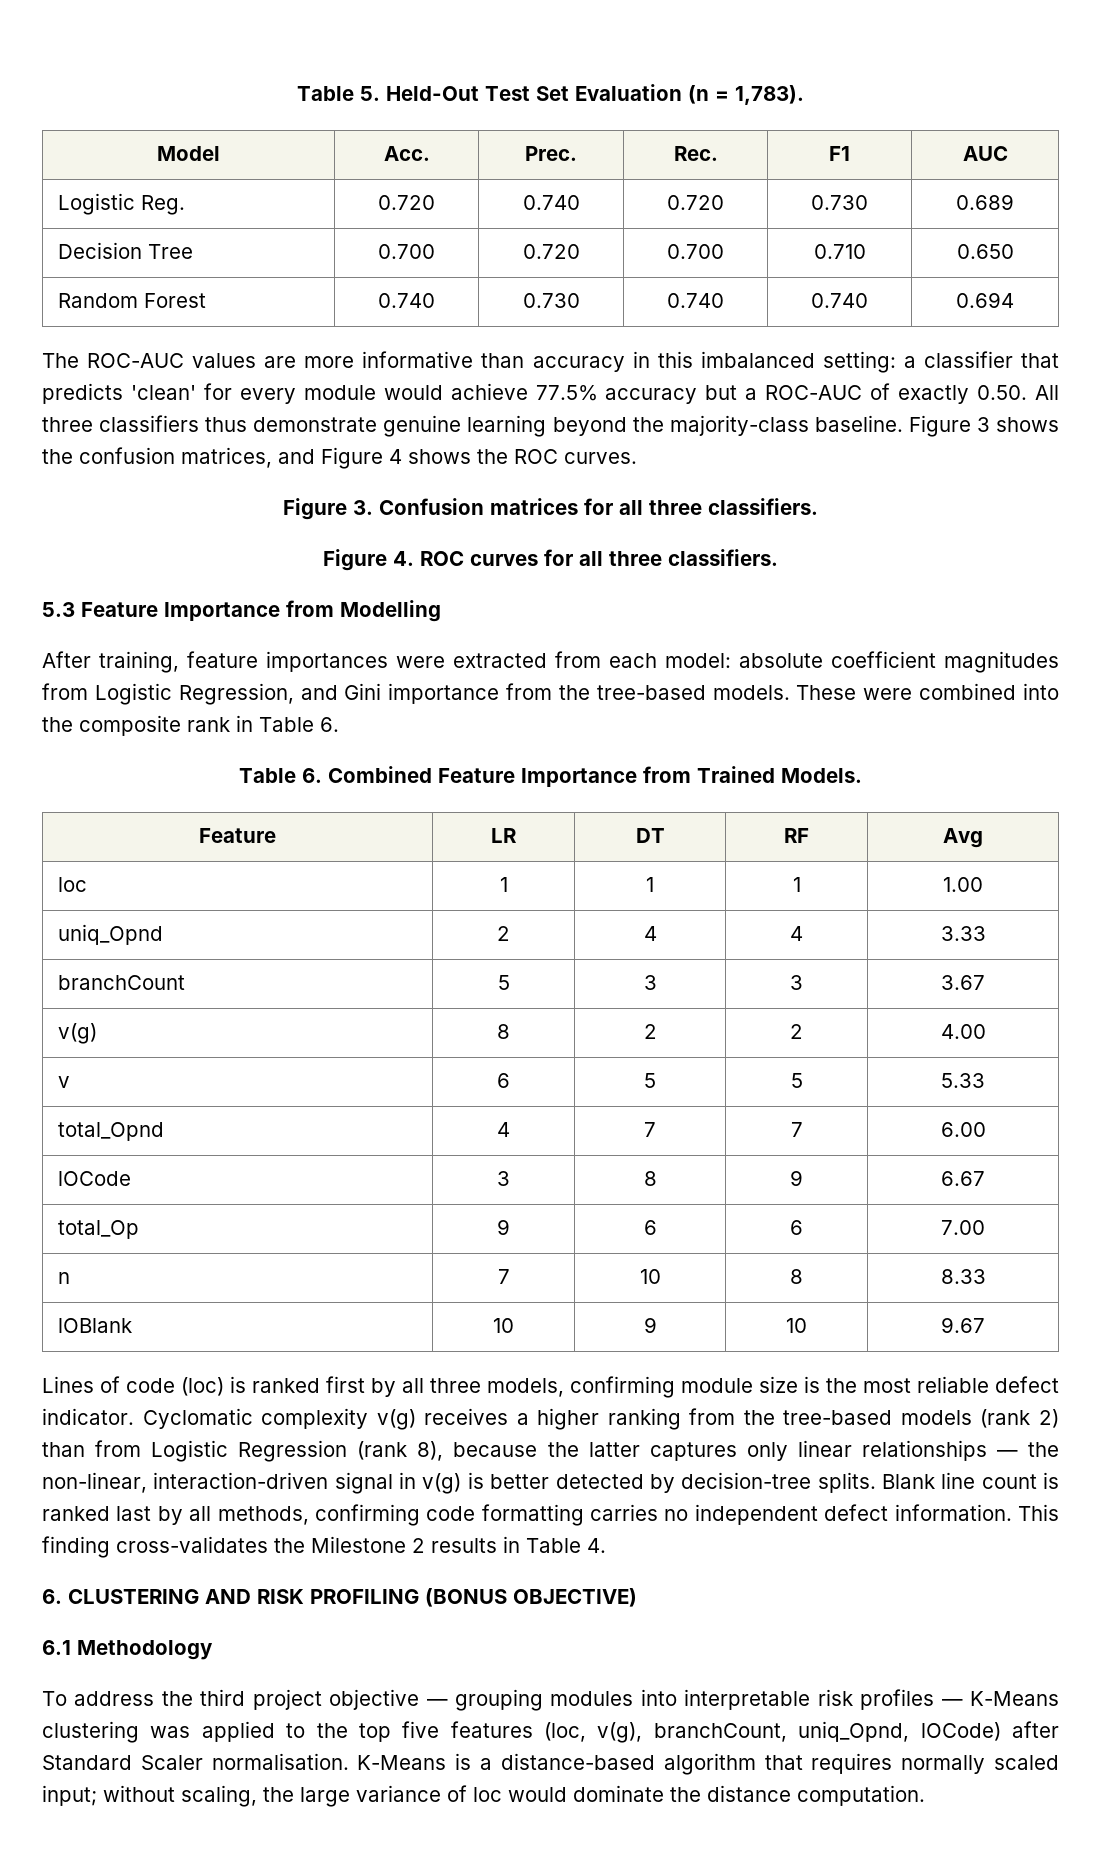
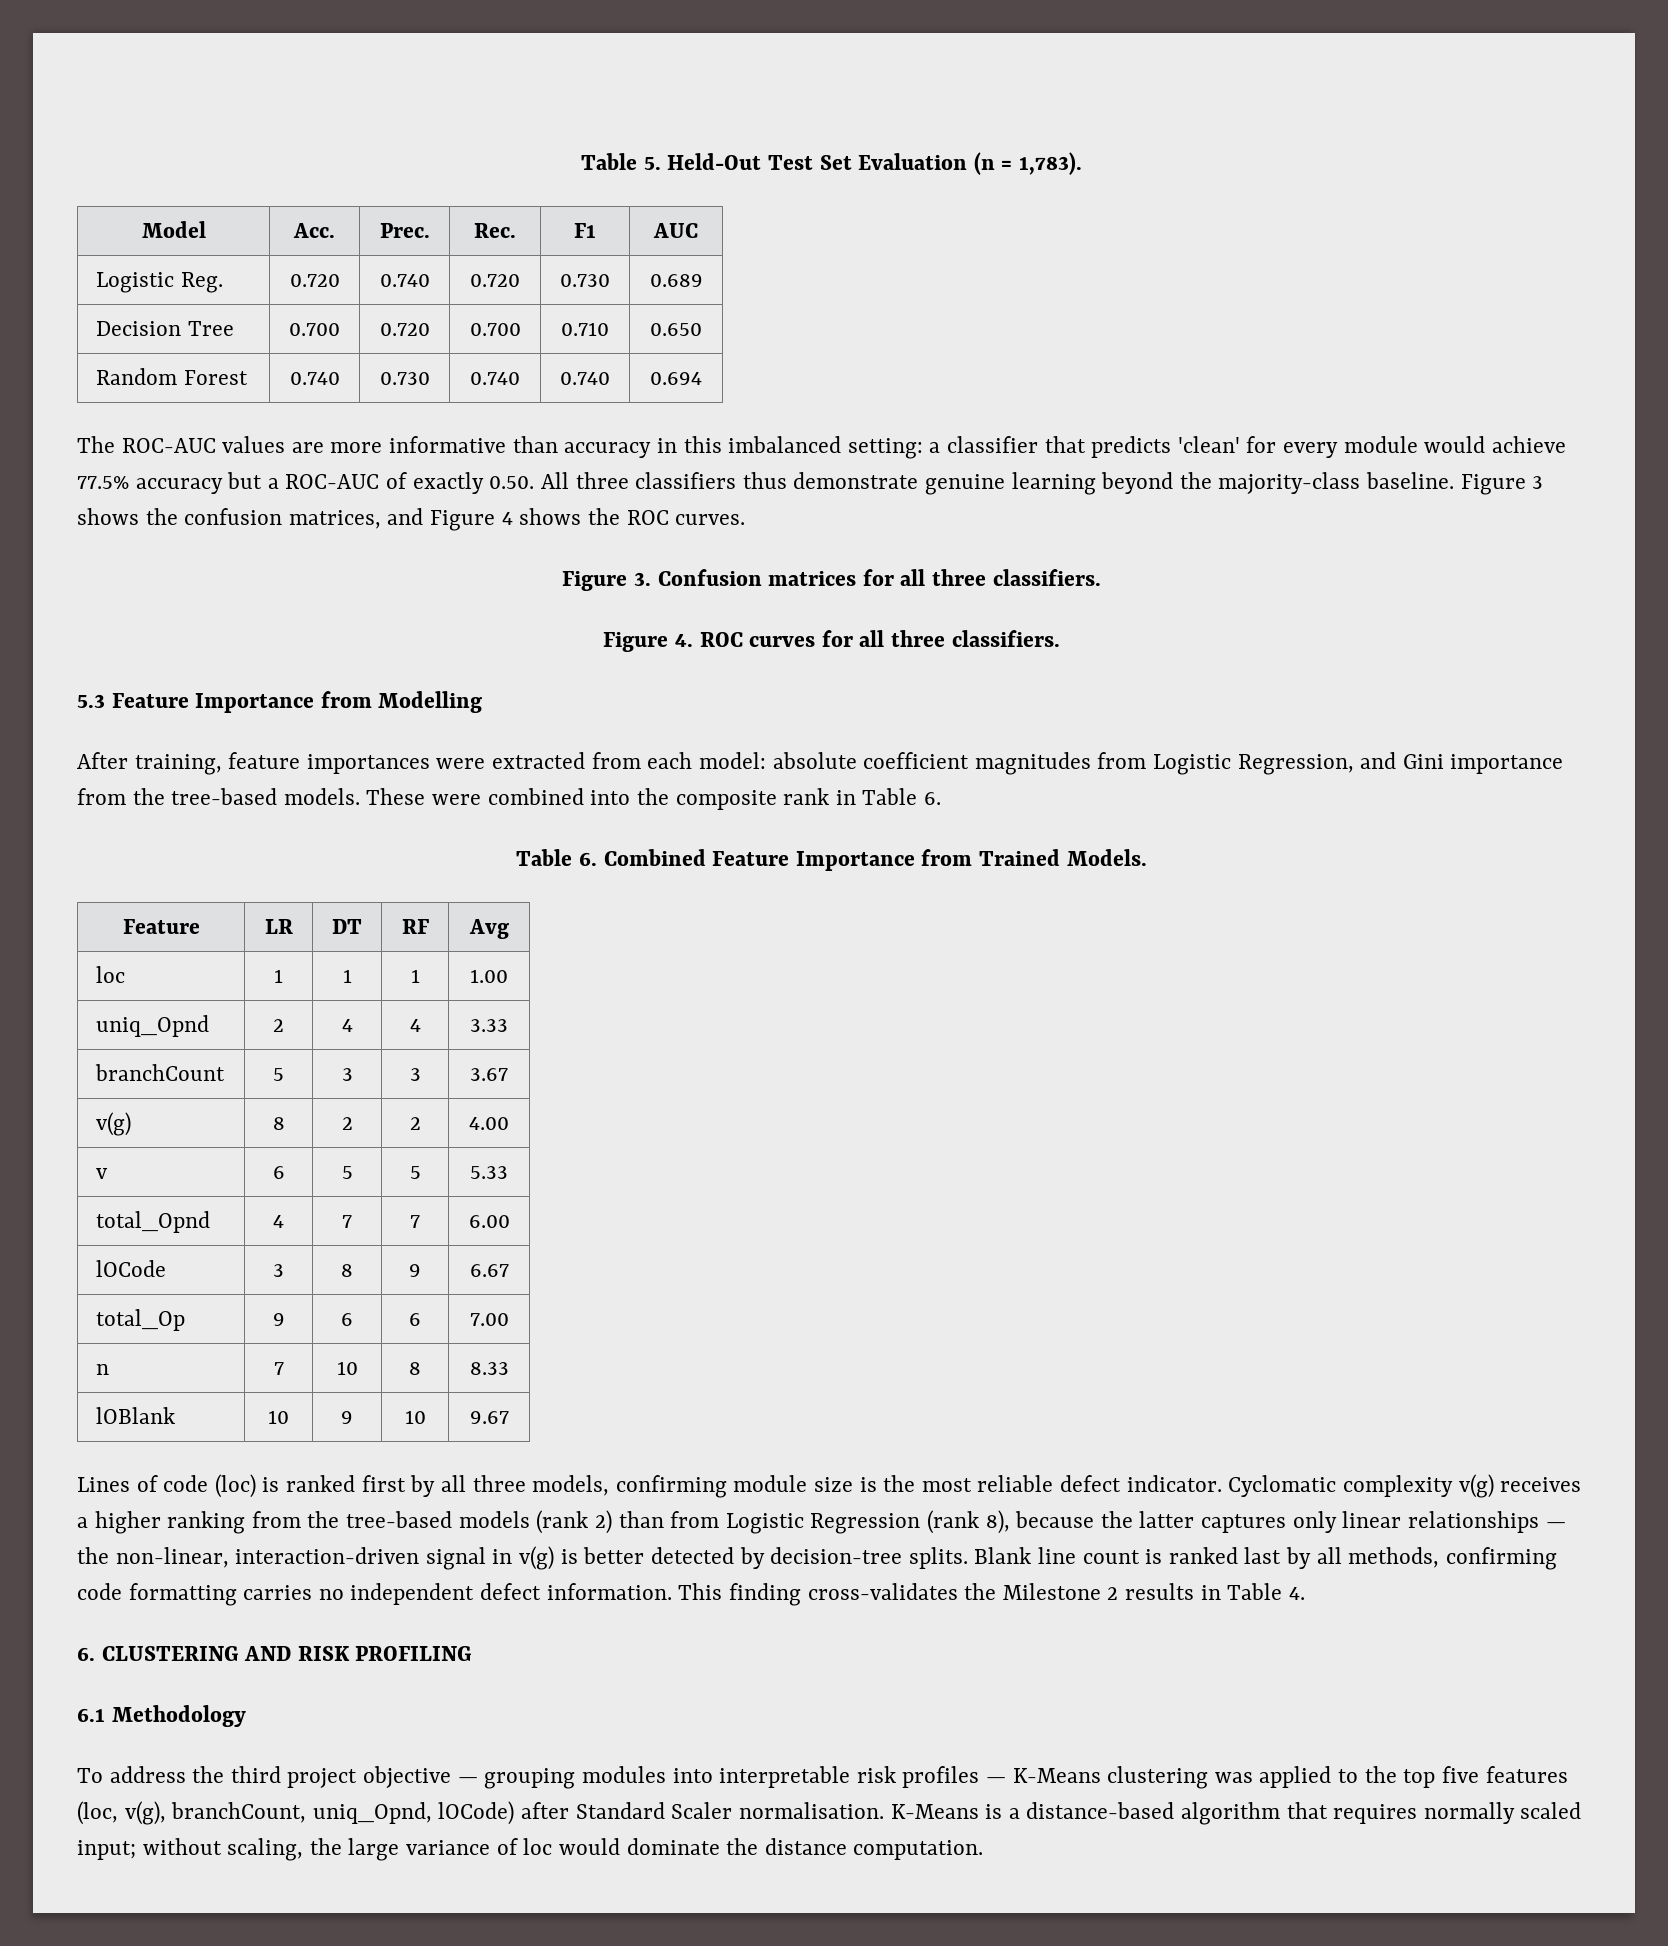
- 6. CLUSTERING AND RISK PROFILING (BONUS OBJECTIVE)
+ 6. CLUSTERING AND RISK PROFILING

